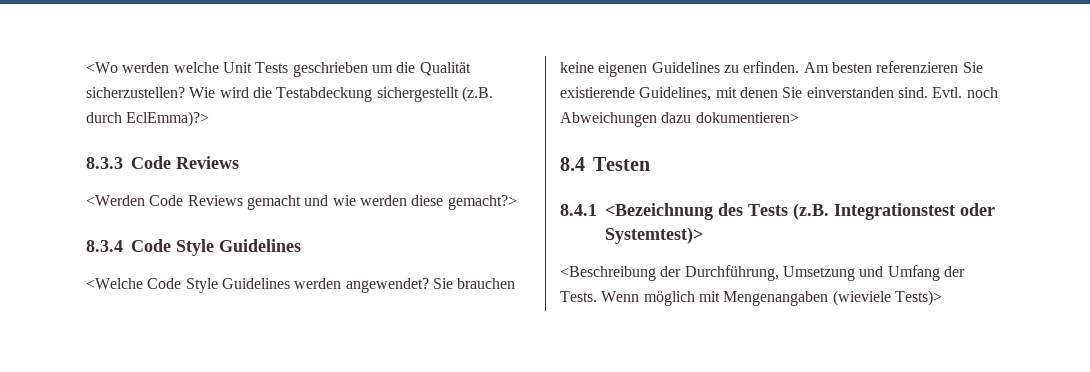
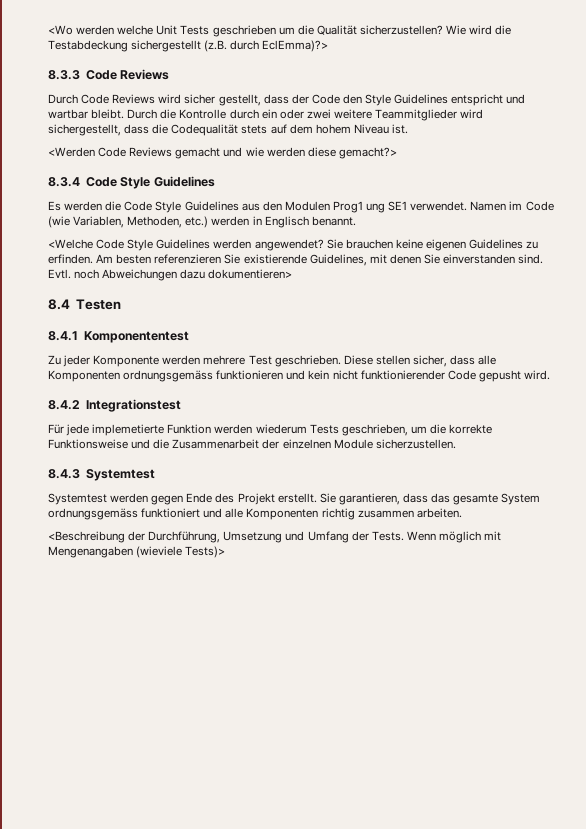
+ Durch Code Reviews wird sicher gestellt, dass der Code den Style Guidelines entspricht und wartbar bleibt. Durch die Kontrolle durch ein oder zwei weitere Teammitglieder wird sichergestellt, dass die Codequalität stets auf dem hohem Niveau ist.
+ Es werden die Code Style Guidelines aus den Modulen Prog1 ung SE1 verwendet. Namen im Code (wie Variablen, Methoden, etc.) werden in Englisch benannt.
- 8.4.1 <Bezeichnung des Tests (z.B. Integrationstest oder Systemtest)>
+ 8.4.1 Komponententest
+ Zu jeder Komponente werden mehrere Test geschrieben. Diese stellen sicher, dass alle Komponenten ordnungsgemäss funktionieren und kein nicht funktionierender Code gepusht wird.
+ 8.4.2 Integrationstest
+ Für jede implemetierte Funktion werden wiederum Tests geschrieben, um die korrekte Funktionsweise und die Zusammenarbeit der einzelnen Module sicherzustellen.
+ 8.4.3 Systemtest
+ Systemtest werden gegen Ende des Projekt erstellt. Sie garantieren, dass das gesamte System ordnungsgemäss funktioniert und alle Komponenten richtig zusammen arbeiten.

